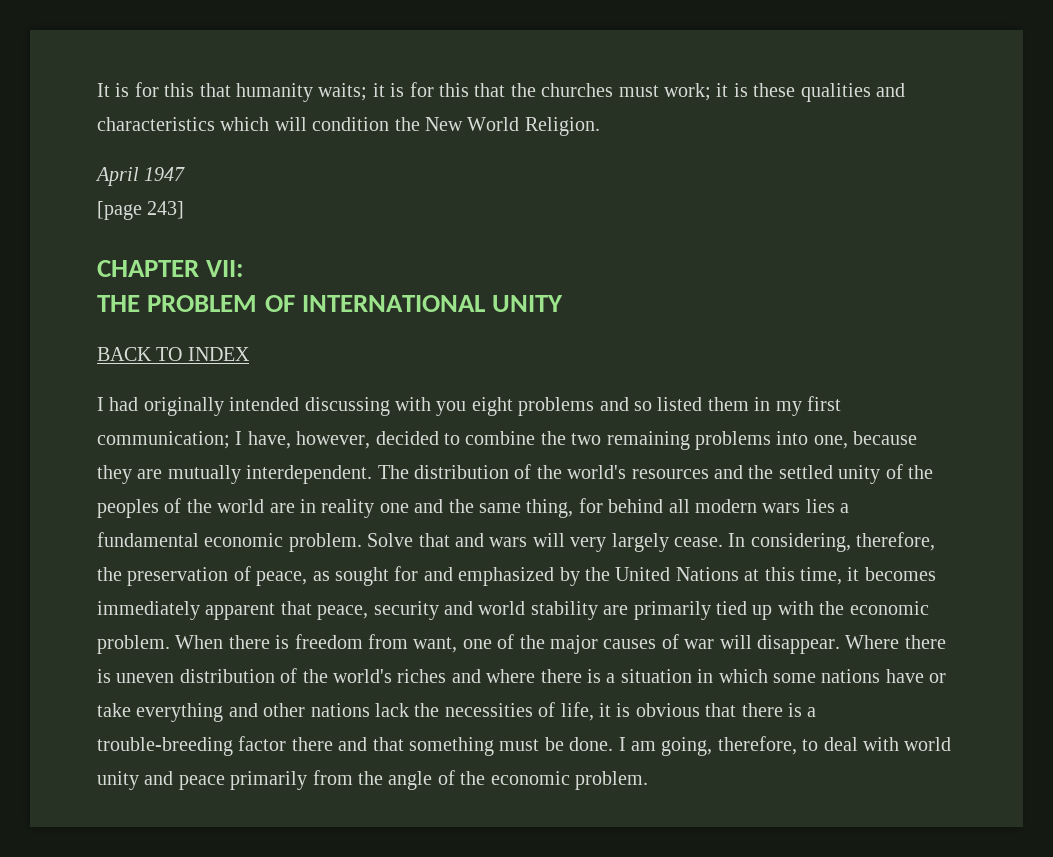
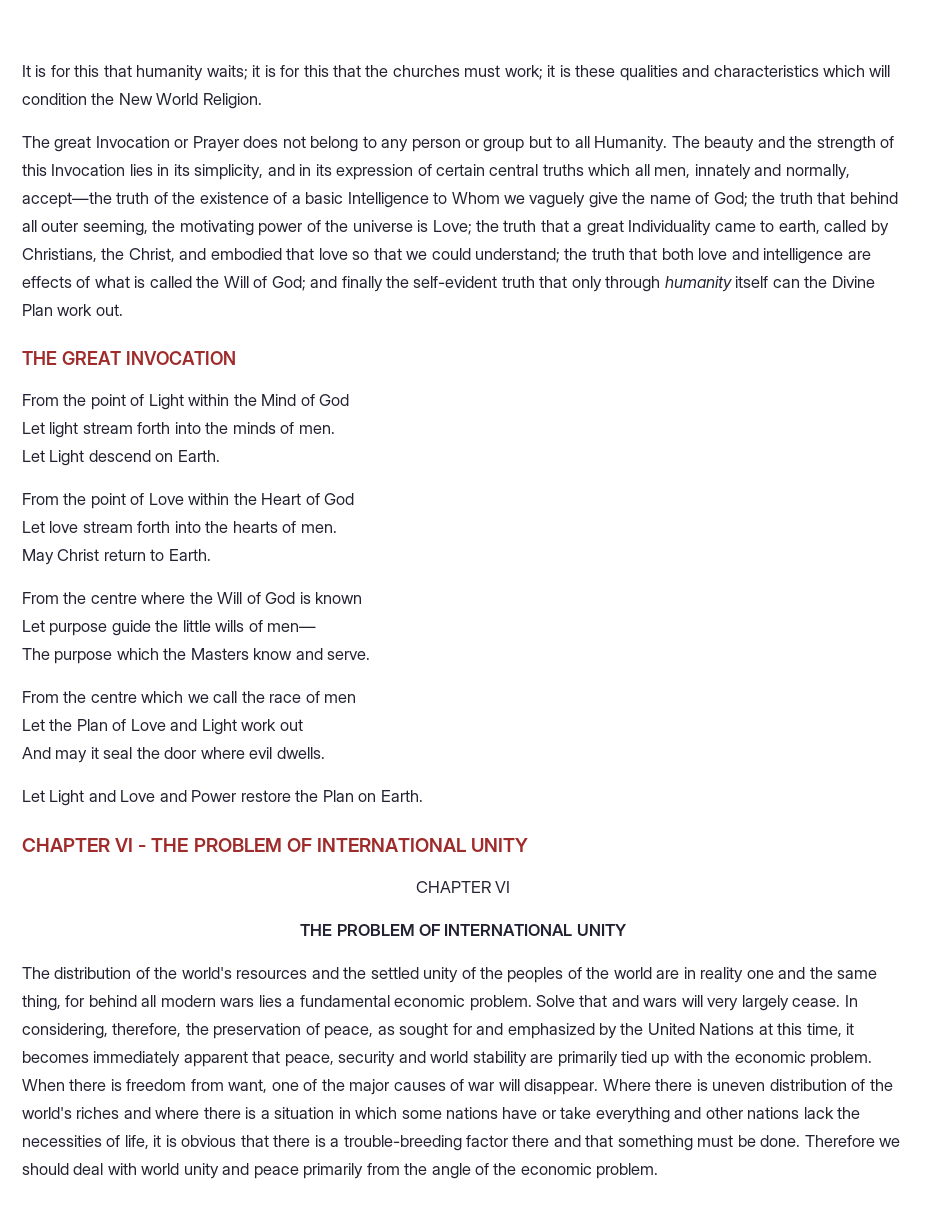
- April 1947
- [page 243]
- CHAPTER VII:
+ The great Invocation or Prayer does not belong to any person or group but to all Humanity. The beauty and the strength of this Invocation lies in its simplicity, and in its expression of certain central truths which all men, innately and normally, accept—the truth of the existence of a basic Intelligence to Whom we vaguely give the name of God; the truth that behind all outer seeming, the motivating power of the universe is Love; the truth that a great Individuality came to earth, called by Christians, the Christ, and embodied that love so that we could understand; the truth that both love and intelligence are effects of what is called the Will of God; and finally the self-evident truth that only through humanity itself can the Divine Plan work out.
+ THE GREAT INVOCATION
+ From the point of Light within the Mind of God
+ Let light stream forth into the minds of men.
+ Let Light descend on Earth.
+ From the point of Love within the Heart of God
+ Let love stream forth into the hearts of men.
+ May Christ return to Earth.
+ From the centre where the Will of God is known
+ Let purpose guide the little wills of men—
+ The purpose which the Masters know and serve.
+ From the centre which we call the race of men
+ Let the Plan of Love and Light work out
+ And may it seal the door where evil dwells.
+ Let Light and Love and Power restore the Plan on Earth.
+ CHAPTER VI - THE PROBLEM OF INTERNATIONAL UNITY
+ CHAPTER VI
  THE PROBLEM OF INTERNATIONAL UNITY
- BACK TO INDEX
- I had originally intended discussing with you eight problems and so listed them in my first communication; I have, however, decided to combine the two remaining problems into one, because they are mutually interdependent. The distribution of the world's resources and the settled unity of the peoples of the world are in reality one and the same thing, for behind all modern wars lies a fundamental economic problem.
+ The distribution of the world's resources and the settled unity of the peoples of the world are in reality one and the same thing, for behind all modern wars lies a fundamental economic problem.
- I am going, therefore, to deal with world unity and peace primarily from the angle of the economic problem.
+ Therefore we should deal with world unity and peace primarily from the angle of the economic problem.

